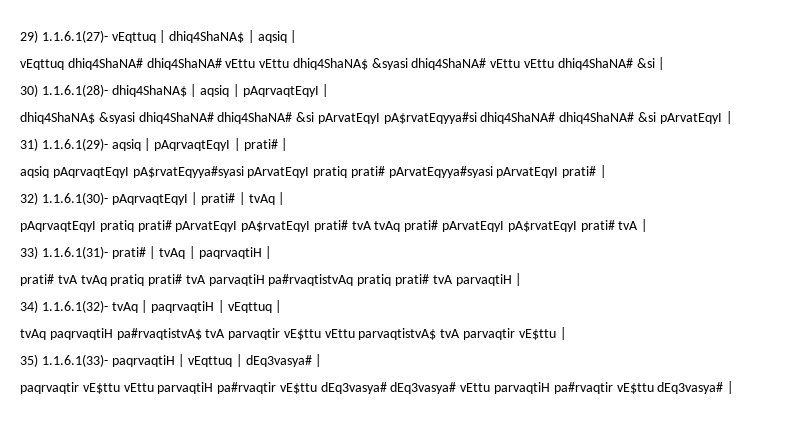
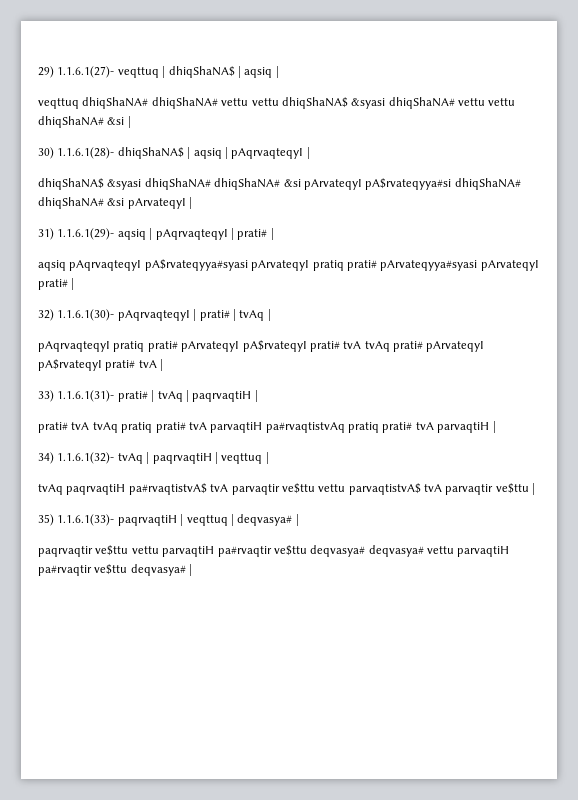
- 29) 1.1.6.1(27)- vEqttuq | dhiq4ShaNA$ | aqsiq |
+ 29) 1.1.6.1(27)- veqttuq | dhiqShaNA$ | aqsiq |
- vEqttuq dhiq4ShaNA# dhiq4ShaNA# vEttu vEttu dhiq4ShaNA$ &syasi dhiq4ShaNA# vEttu vEttu dhiq4ShaNA# &si |
+ veqttuq dhiqShaNA# dhiqShaNA# vettu vettu dhiqShaNA$ &syasi dhiqShaNA# vettu vettu dhiqShaNA# &si |
- 30) 1.1.6.1(28)- dhiq4ShaNA$ | aqsiq | pAqrvaqtEqyI |
- dhiq4ShaNA$ &syasi dhiq4ShaNA# dhiq4ShaNA# &si pArvatEqyI pA$rvatEqyya#si dhiq4ShaNA# dhiq4ShaNA# &si pArvatEqyI |
+ 30) 1.1.6.1(28)- dhiqShaNA$ | aqsiq | pAqrvaqteqyI |
+ dhiqShaNA$ &syasi dhiqShaNA# dhiqShaNA# &si pArvateqyI pA$rvateqyya#si dhiqShaNA# dhiqShaNA# &si pArvateqyI |
- 31) 1.1.6.1(29)- aqsiq | pAqrvaqtEqyI | prati# |
+ 31) 1.1.6.1(29)- aqsiq | pAqrvaqteqyI | prati# |
- aqsiq pAqrvaqtEqyI pA$rvatEqyya#syasi pArvatEqyI pratiq prati# pArvatEqyya#syasi pArvatEqyI prati# |
+ aqsiq pAqrvaqteqyI pA$rvateqyya#syasi pArvateqyI pratiq prati# pArvateqyya#syasi pArvateqyI prati# |
- 32) 1.1.6.1(30)- pAqrvaqtEqyI | prati# | tvAq |
+ 32) 1.1.6.1(30)- pAqrvaqteqyI | prati# | tvAq |
- pAqrvaqtEqyI pratiq prati# pArvatEqyI pA$rvatEqyI prati# tvA tvAq prati# pArvatEqyI pA$rvatEqyI prati# tvA |
+ pAqrvaqteqyI pratiq prati# pArvateqyI pA$rvateqyI prati# tvA tvAq prati# pArvateqyI pA$rvateqyI prati# tvA |
- 34) 1.1.6.1(32)- tvAq | paqrvaqtiH | vEqttuq |
+ 34) 1.1.6.1(32)- tvAq | paqrvaqtiH | veqttuq |
- tvAq paqrvaqtiH pa#rvaqtistvA$ tvA parvaqtir vE$ttu vEttu parvaqtistvA$ tvA parvaqtir vE$ttu |
+ tvAq paqrvaqtiH pa#rvaqtistvA$ tvA parvaqtir ve$ttu vettu parvaqtistvA$ tvA parvaqtir ve$ttu |
- 35) 1.1.6.1(33)- paqrvaqtiH | vEqttuq | dEq3vasya# |
+ 35) 1.1.6.1(33)- paqrvaqtiH | veqttuq | deqvasya# |
- paqrvaqtir vE$ttu vEttu parvaqtiH pa#rvaqtir vE$ttu dEq3vasya# dEq3vasya# vEttu parvaqtiH pa#rvaqtir vE$ttu dEq3vasya# |
+ paqrvaqtir ve$ttu vettu parvaqtiH pa#rvaqtir ve$ttu deqvasya# deqvasya# vettu parvaqtiH pa#rvaqtir ve$ttu deqvasya# |

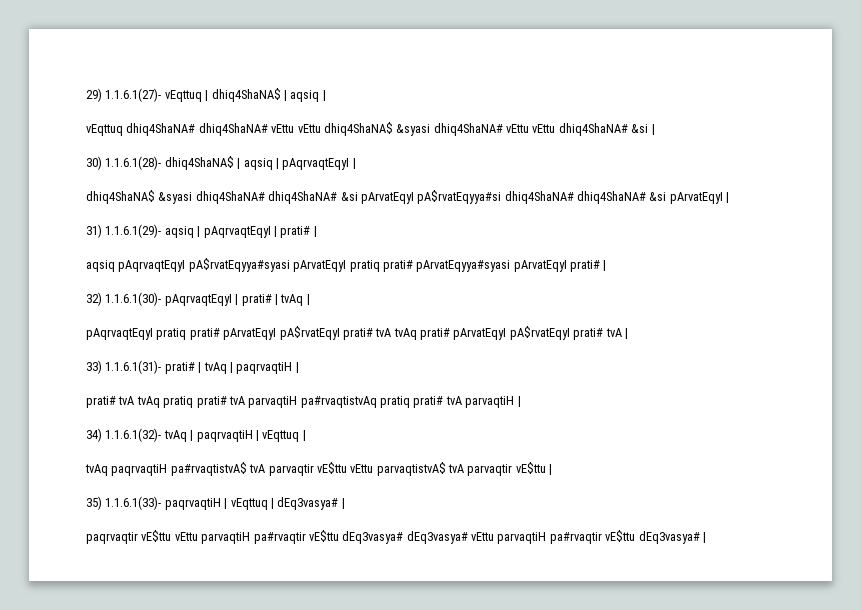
- 29) 1.1.6.1(27)- veqttuq | dhiqShaNA$ | aqsiq |
+ 29) 1.1.6.1(27)- vEqttuq | dhiq4ShaNA$ | aqsiq |
- veqttuq dhiqShaNA# dhiqShaNA# vettu vettu dhiqShaNA$ &syasi dhiqShaNA# vettu vettu dhiqShaNA# &si |
+ vEqttuq dhiq4ShaNA# dhiq4ShaNA# vEttu vEttu dhiq4ShaNA$ &syasi dhiq4ShaNA# vEttu vEttu dhiq4ShaNA# &si |
- 30) 1.1.6.1(28)- dhiqShaNA$ | aqsiq | pAqrvaqteqyI |
- dhiqShaNA$ &syasi dhiqShaNA# dhiqShaNA# &si pArvateqyI pA$rvateqyya#si dhiqShaNA# dhiqShaNA# &si pArvateqyI |
+ 30) 1.1.6.1(28)- dhiq4ShaNA$ | aqsiq | pAqrvaqtEqyI |
+ dhiq4ShaNA$ &syasi dhiq4ShaNA# dhiq4ShaNA# &si pArvatEqyI pA$rvatEqyya#si dhiq4ShaNA# dhiq4ShaNA# &si pArvatEqyI |
- 31) 1.1.6.1(29)- aqsiq | pAqrvaqteqyI | prati# |
+ 31) 1.1.6.1(29)- aqsiq | pAqrvaqtEqyI | prati# |
- aqsiq pAqrvaqteqyI pA$rvateqyya#syasi pArvateqyI pratiq prati# pArvateqyya#syasi pArvateqyI prati# |
+ aqsiq pAqrvaqtEqyI pA$rvatEqyya#syasi pArvatEqyI pratiq prati# pArvatEqyya#syasi pArvatEqyI prati# |
- 32) 1.1.6.1(30)- pAqrvaqteqyI | prati# | tvAq |
+ 32) 1.1.6.1(30)- pAqrvaqtEqyI | prati# | tvAq |
- pAqrvaqteqyI pratiq prati# pArvateqyI pA$rvateqyI prati# tvA tvAq prati# pArvateqyI pA$rvateqyI prati# tvA |
+ pAqrvaqtEqyI pratiq prati# pArvatEqyI pA$rvatEqyI prati# tvA tvAq prati# pArvatEqyI pA$rvatEqyI prati# tvA |
- 34) 1.1.6.1(32)- tvAq | paqrvaqtiH | veqttuq |
+ 34) 1.1.6.1(32)- tvAq | paqrvaqtiH | vEqttuq |
- tvAq paqrvaqtiH pa#rvaqtistvA$ tvA parvaqtir ve$ttu vettu parvaqtistvA$ tvA parvaqtir ve$ttu |
+ tvAq paqrvaqtiH pa#rvaqtistvA$ tvA parvaqtir vE$ttu vEttu parvaqtistvA$ tvA parvaqtir vE$ttu |
- 35) 1.1.6.1(33)- paqrvaqtiH | veqttuq | deqvasya# |
+ 35) 1.1.6.1(33)- paqrvaqtiH | vEqttuq | dEq3vasya# |
- paqrvaqtir ve$ttu vettu parvaqtiH pa#rvaqtir ve$ttu deqvasya# deqvasya# vettu parvaqtiH pa#rvaqtir ve$ttu deqvasya# |
+ paqrvaqtir vE$ttu vEttu parvaqtiH pa#rvaqtir vE$ttu dEq3vasya# dEq3vasya# vEttu parvaqtiH pa#rvaqtir vE$ttu dEq3vasya# |

